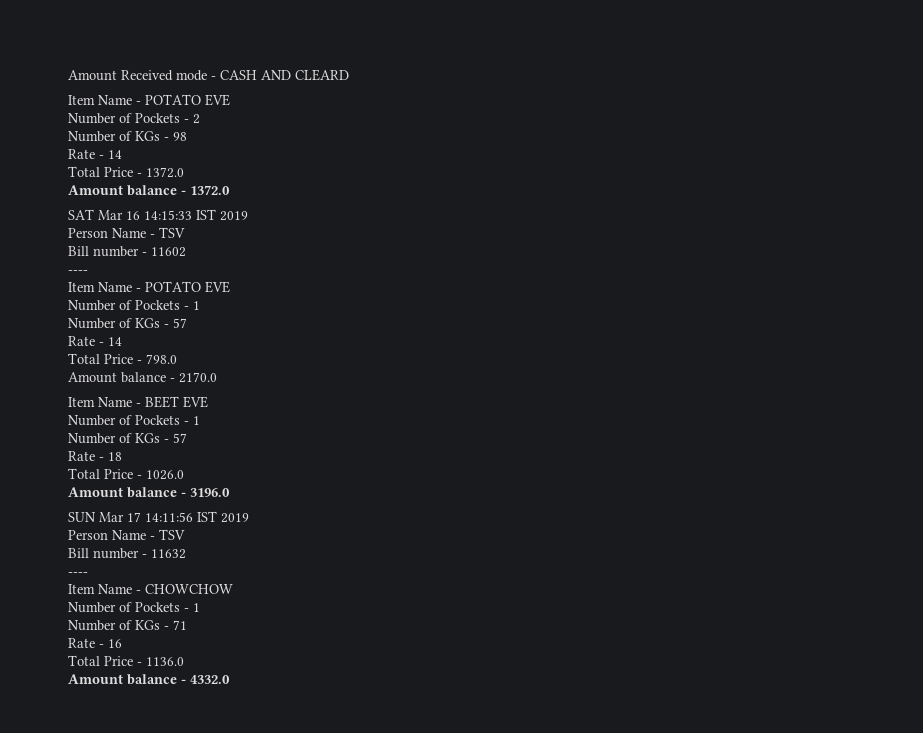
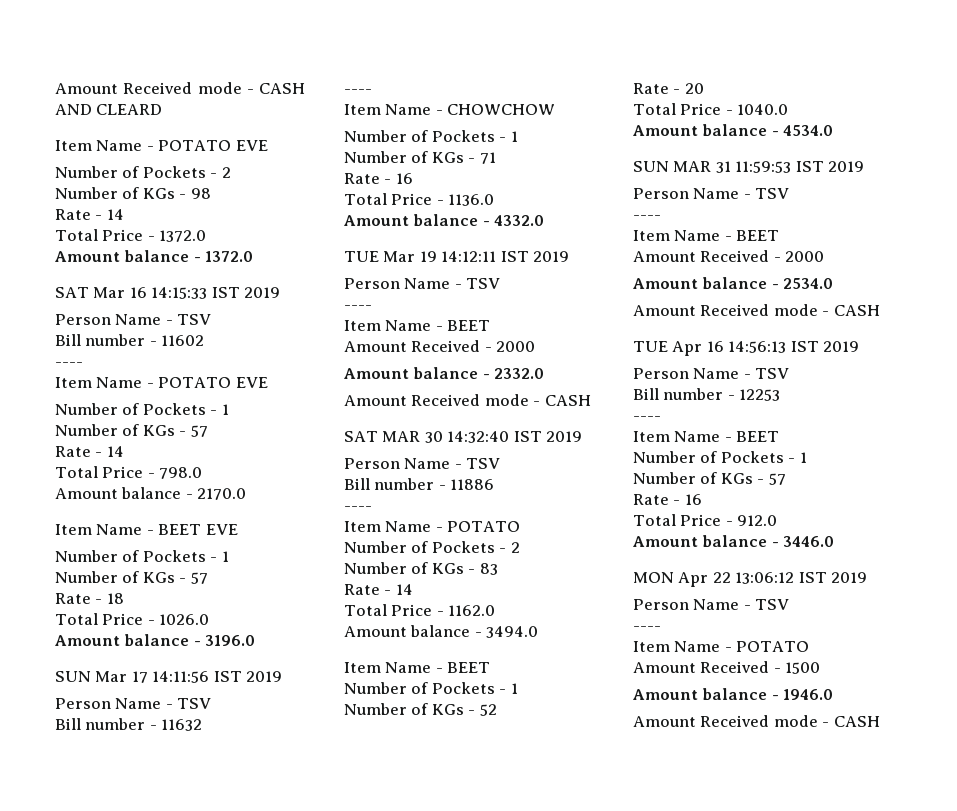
+ TUE Mar 19 14:12:11 IST 2019
+ Person Name - TSV
+ ----
+ Item Name - BEET
+ Amount Received - 2000
+ Amount balance - 2332.0
+ Amount Received mode - CASH
+ SAT MAR 30 14:32:40 IST 2019
+ Person Name - TSV
+ Bill number - 11886
+ ----
+ Item Name - POTATO
+ Number of Pockets - 2
+ Number of KGs - 83
+ Rate - 14
+ Total Price - 1162.0
+ Amount balance - 3494.0
+ Item Name - BEET
+ Number of Pockets - 1
+ Number of KGs - 52
+ Rate - 20
+ Total Price - 1040.0
+ Amount balance - 4534.0
+ SUN MAR 31 11:59:53 IST 2019
+ Person Name - TSV
+ ----
+ Item Name - BEET
+ Amount Received - 2000
+ Amount balance - 2534.0
+ Amount Received mode - CASH
+ TUE Apr 16 14:56:13 IST 2019
+ Person Name - TSV
+ Bill number - 12253
+ ----
+ Item Name - BEET
+ Number of Pockets - 1
+ Number of KGs - 57
+ Rate - 16
+ Total Price - 912.0
+ Amount balance - 3446.0
+ MON Apr 22 13:06:12 IST 2019
+ Person Name - TSV
+ ----
+ Item Name - POTATO
+ Amount Received - 1500
+ Amount balance - 1946.0
+ Amount Received mode - CASH

